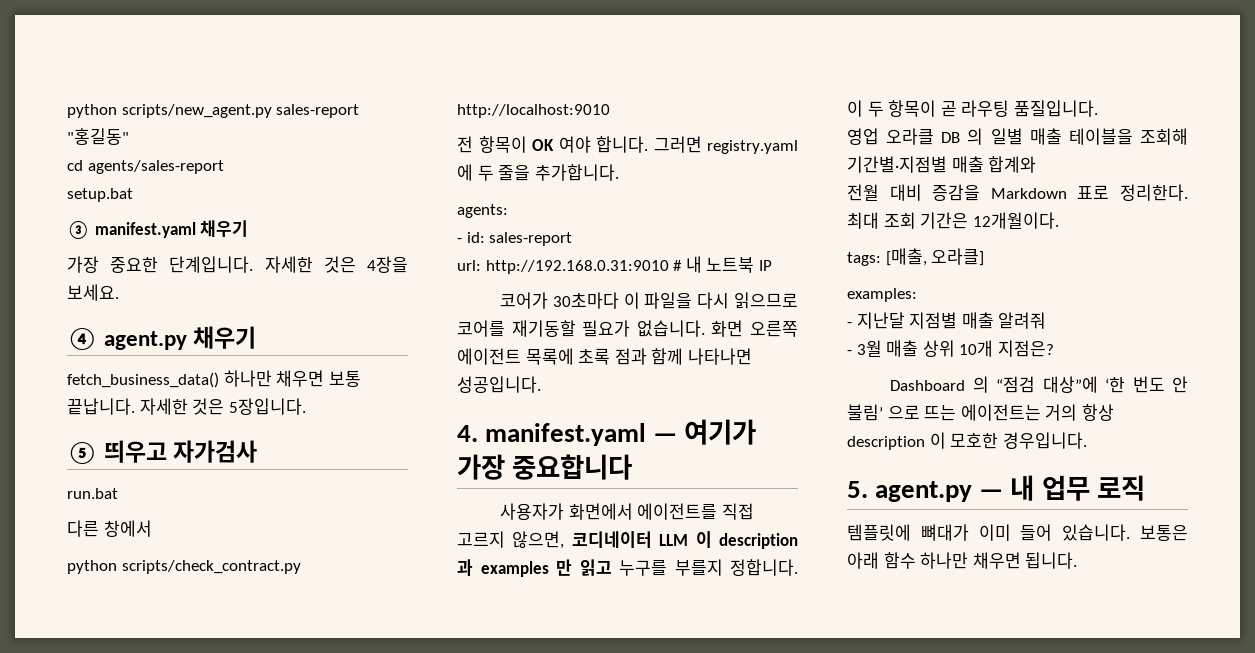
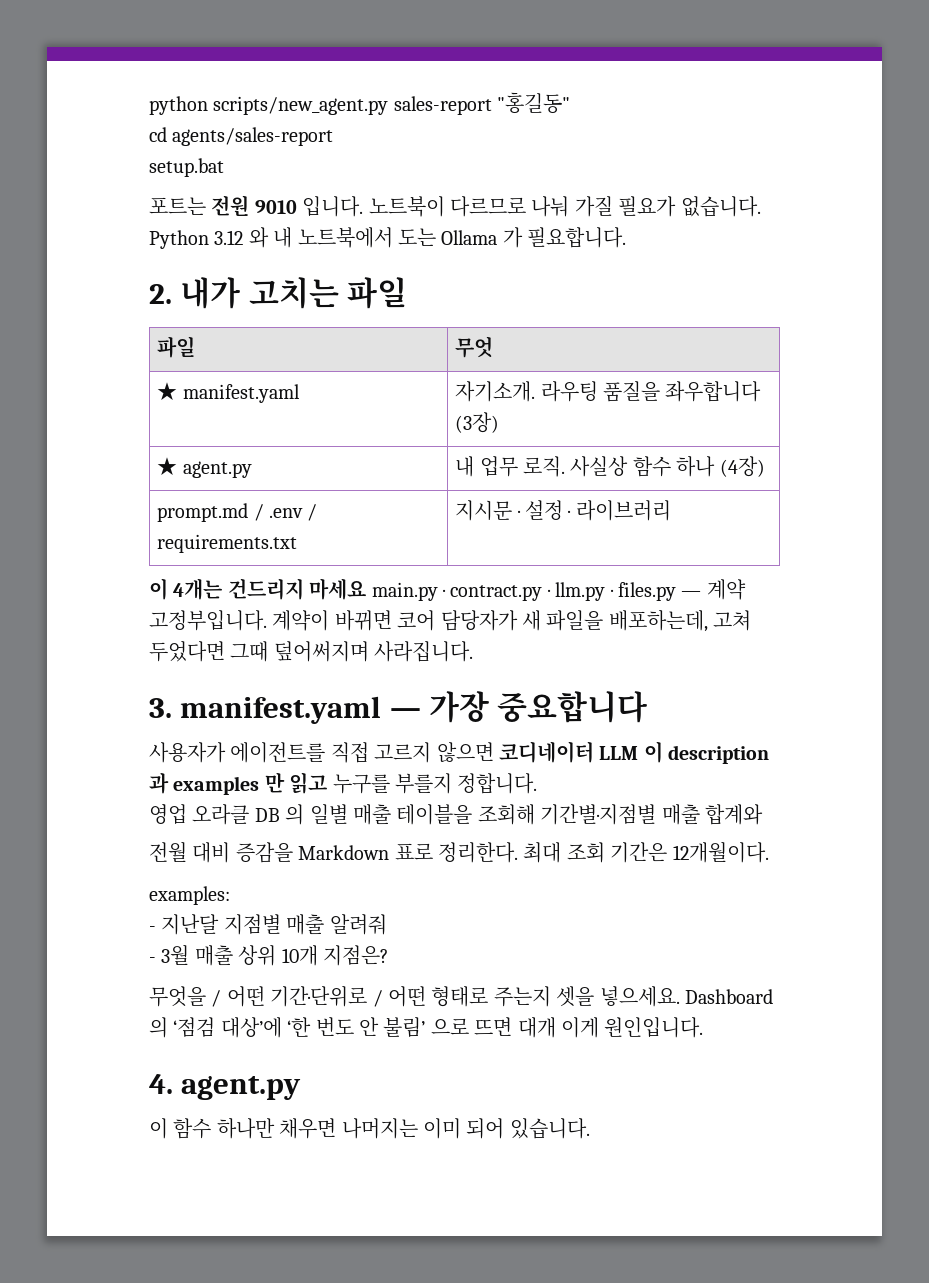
- ③ manifest.yaml 채우기
- 가장 중요한 단계입니다. 자세한 것은 4장을 보세요.
- ④ agent.py 채우기
- fetch_business_data() 하나만 채우면 보통 끝납니다. 자세한 것은 5장입니다.
- ⑤ 띄우고 자가검사
- run.bat
- 다른 창에서
- python scripts/check_contract.py http://localhost:9010
- 전 항목이 OK 여야 합니다. 그러면 registry.yaml 에 두 줄을 추가합니다.
- agents:
- - id: sales-report
- url: http://192.168.0.31:9010 # 내 노트북 IP
- 코어가 30초마다 이 파일을 다시 읽으므로 코어를 재기동할 필요가 없습니다. 화면 오른쪽 에이전트 목록에 초록 점과 함께 나타나면 성공입니다.
- 4. manifest.yaml — 여기가 가장 중요합니다
+ 포트는 전원 9010 입니다. 노트북이 다르므로 나눠 가질 필요가 없습니다. Python 3.12 와 내 노트북에서 도는 Ollama 가 필요합니다.
+ 2. 내가 고치는 파일
+ 파일 | 무엇
+ ★ manifest.yaml | 자기소개. 라우팅 품질을 좌우합니다 (3장)
+ ★ agent.py | 내 업무 로직. 사실상 함수 하나 (4장)
+ prompt.md / .env / requirements.txt | 지시문 · 설정 · 라이브러리
+ 이 4개는 건드리지 마세요 main.py · contract.py · llm.py · files.py — 계약 고정부입니다. 계약이 바뀌면 코어 담당자가 새 파일을 배포하는데, 고쳐 두었다면 그때 덮어써지며 사라집니다.
+ 3. manifest.yaml — 가장 중요합니다
- 사용자가 화면에서 에이전트를 직접 고르지 않으면, 코디네이터 LLM 이 description 과 examples 만 읽고 누구를 부를지 정합니다. 이 두 항목이 곧 라우팅 품질입니다.
+ 사용자가 에이전트를 직접 고르지 않으면 코디네이터 LLM 이 description 과 examples 만 읽고 누구를 부를지 정합니다.
- tags: [매출, 오라클]
- Dashboard 의 “점검 대상”에 ‘한 번도 안 불림’ 으로 뜨는 에이전트는 거의 항상 description 이 모호한 경우입니다.
- 5. agent.py — 내 업무 로직
- 템플릿에 뼈대가 이미 들어 있습니다. 보통은 아래 함수 하나만 채우면 됩니다.
+ 무엇을 / 어떤 기간·단위로 / 어떤 형태로 주는지 셋을 넣으세요. Dashboard 의 ‘점검 대상’에 ‘한 번도 안 불림’ 으로 뜨면 대개 이게 원인입니다.
+ 4. agent.py
+ 이 함수 하나만 채우면 나머지는 이미 되어 있습니다.

